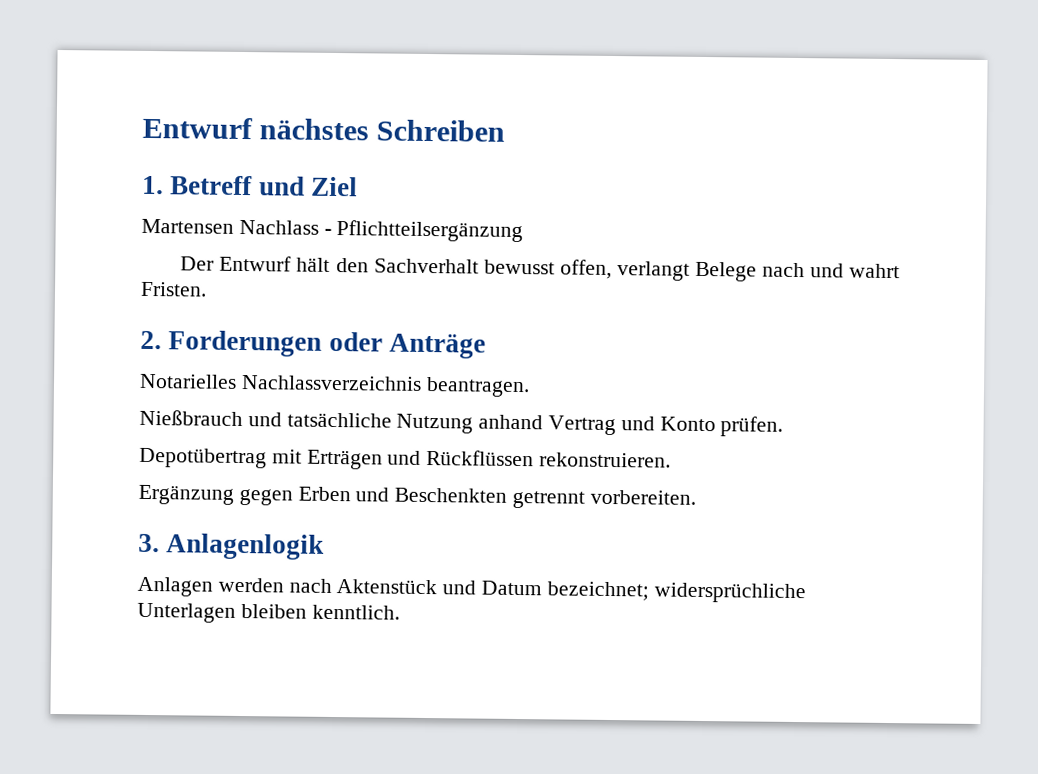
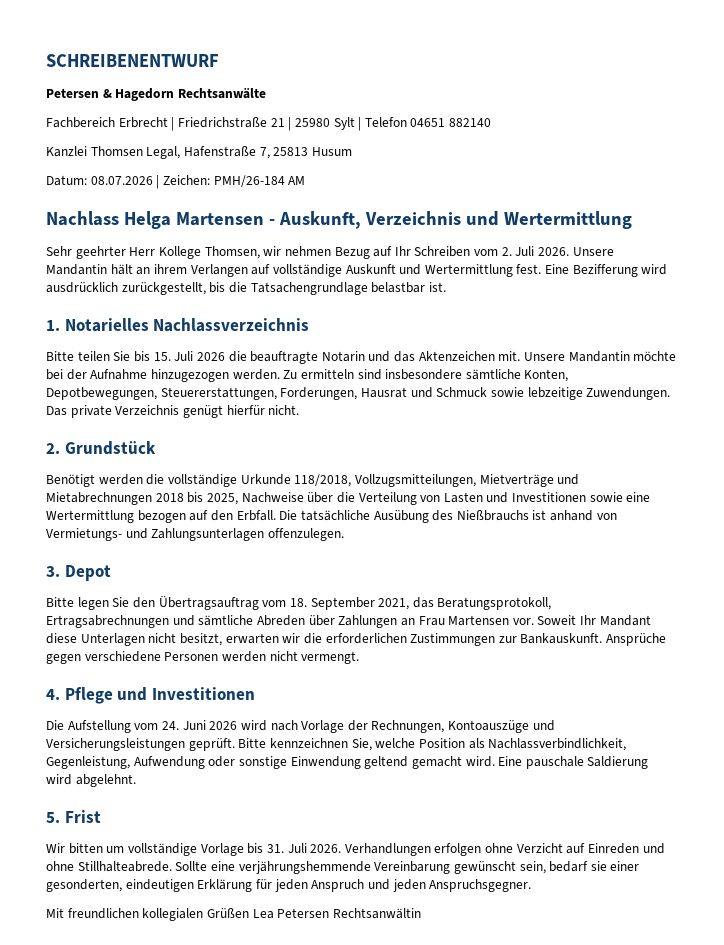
- Entwurf nächstes Schreiben
- 1. Betreff und Ziel
- Martensen Nachlass - Pflichtteilsergänzung
- Der Entwurf hält den Sachverhalt bewusst offen, verlangt Belege nach und wahrt Fristen.
- 2. Forderungen oder Anträge
- Notarielles Nachlassverzeichnis beantragen.
- Nießbrauch und tatsächliche Nutzung anhand Vertrag und Konto prüfen.
- Depotübertrag mit Erträgen und Rückflüssen rekonstruieren.
- Ergänzung gegen Erben und Beschenkten getrennt vorbereiten.
- 3. Anlagenlogik
- Anlagen werden nach Aktenstück und Datum bezeichnet; widersprüchliche Unterlagen bleiben kenntlich.
+ SCHREIBENENTWURF
+ Petersen & Hagedorn Rechtsanwälte
+ Fachbereich Erbrecht | Friedrichstraße 21 | 25980 Sylt | Telefon 04651 882140
+ Kanzlei Thomsen Legal, Hafenstraße 7, 25813 Husum
+ Datum: 08.07.2026 | Zeichen: PMH/26-184 AM
+ Nachlass Helga Martensen - Auskunft, Verzeichnis und Wertermittlung
+ Sehr geehrter Herr Kollege Thomsen, wir nehmen Bezug auf Ihr Schreiben vom 2. Juli 2026. Unsere Mandantin hält an ihrem Verlangen auf vollständige Auskunft und Wertermittlung fest. Eine Bezifferung wird ausdrücklich zurückgestellt, bis die Tatsachengrundlage belastbar ist.
+ 1. Notarielles Nachlassverzeichnis
+ Bitte teilen Sie bis 15. Juli 2026 die beauftragte Notarin und das Aktenzeichen mit. Unsere Mandantin möchte bei der Aufnahme hinzugezogen werden. Zu ermitteln sind insbesondere sämtliche Konten, Depotbewegungen, Steuererstattungen, Forderungen, Hausrat und Schmuck sowie lebzeitige Zuwendungen. Das private Verzeichnis genügt hierfür nicht.
+ 2. Grundstück
+ Benötigt werden die vollständige Urkunde 118/2018, Vollzugsmitteilungen, Mietverträge und Mietabrechnungen 2018 bis 2025, Nachweise über die Verteilung von Lasten und Investitionen sowie eine Wertermittlung bezogen auf den Erbfall. Die tatsächliche Ausübung des Nießbrauchs ist anhand von Vermietungs- und Zahlungsunterlagen offenzulegen.
+ 3. Depot
+ Bitte legen Sie den Übertragsauftrag vom 18. September 2021, das Beratungsprotokoll, Ertragsabrechnungen und sämtliche Abreden über Zahlungen an Frau Martensen vor. Soweit Ihr Mandant diese Unterlagen nicht besitzt, erwarten wir die erforderlichen Zustimmungen zur Bankauskunft. Ansprüche gegen verschiedene Personen werden nicht vermengt.
+ 4. Pflege und Investitionen
+ Die Aufstellung vom 24. Juni 2026 wird nach Vorlage der Rechnungen, Kontoauszüge und Versicherungsleistungen geprüft. Bitte kennzeichnen Sie, welche Position als Nachlassverbindlichkeit, Gegenleistung, Aufwendung oder sonstige Einwendung geltend gemacht wird. Eine pauschale Saldierung wird abgelehnt.
+ 5. Frist
+ Wir bitten um vollständige Vorlage bis 31. Juli 2026. Verhandlungen erfolgen ohne Verzicht auf Einreden und ohne Stillhalteabrede. Sollte eine verjährungshemmende Vereinbarung gewünscht sein, bedarf sie einer gesonderten, eindeutigen Erklärung für jeden Anspruch und jeden Anspruchsgegner.
+ Mit freundlichen kollegialen Grüßen Lea Petersen Rechtsanwältin

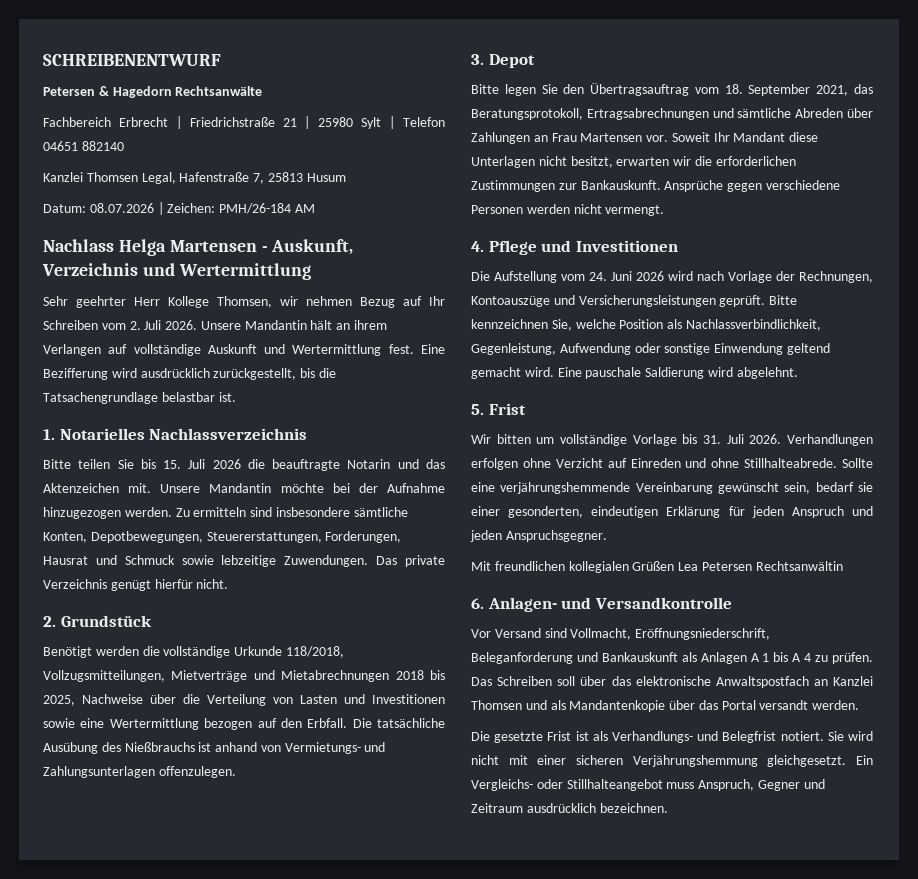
+ 6. Anlagen- und Versandkontrolle
+ Vor Versand sind Vollmacht, Eröffnungsniederschrift, Beleganforderung und Bankauskunft als Anlagen A 1 bis A 4 zu prüfen. Das Schreiben soll über das elektronische Anwaltspostfach an Kanzlei Thomsen und als Mandantenkopie über das Portal versandt werden.
+ Die gesetzte Frist ist als Verhandlungs- und Belegfrist notiert. Sie wird nicht mit einer sicheren Verjährungshemmung gleichgesetzt. Ein Vergleichs- oder Stillhalteangebot muss Anspruch, Gegner und Zeitraum ausdrücklich bezeichnen.

